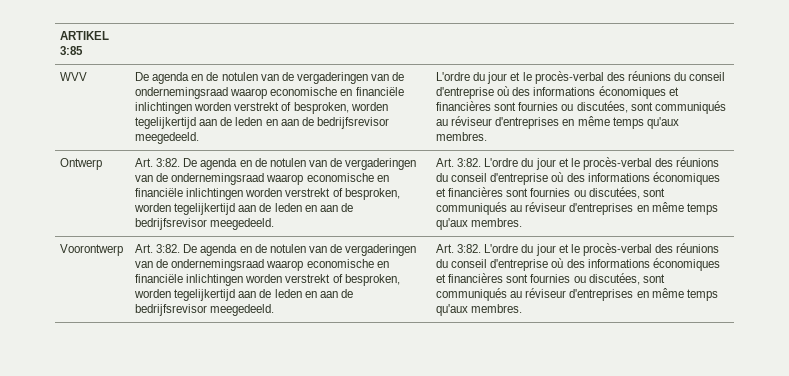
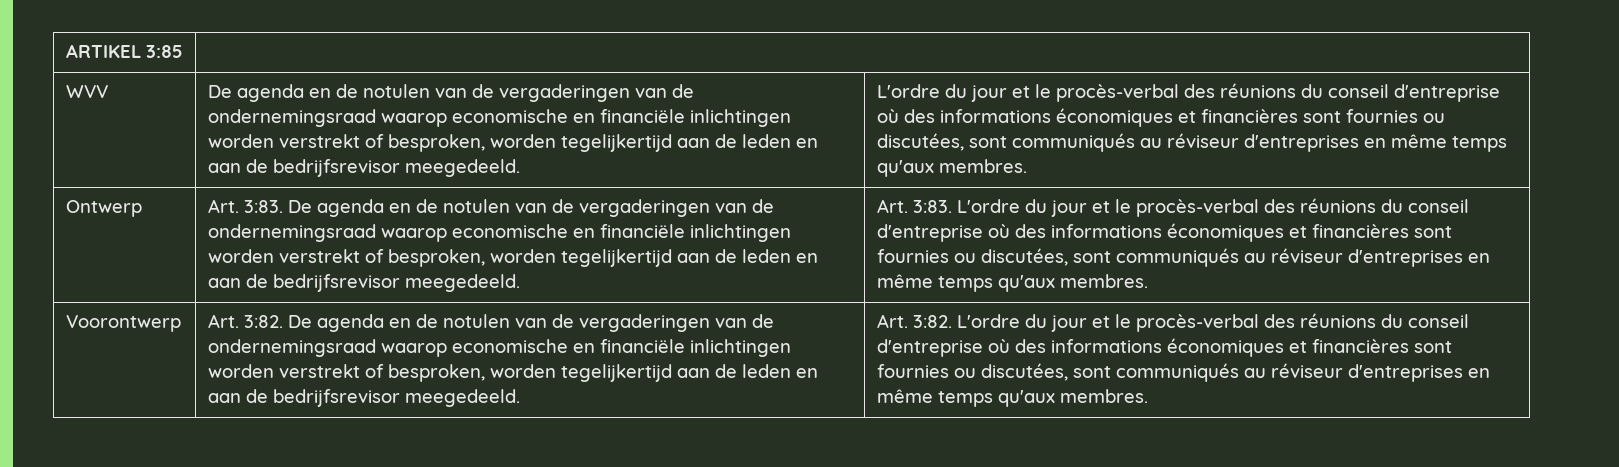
- Ontwerp | Art. 3:82. De agenda en de notulen van de vergaderingen van de ondernemingsraad waarop economische en financiële inlichtingen worden verstrekt of besproken, worden tegelijkertijd aan de leden en aan de bedrijfsrevisor meegedeeld. | Art. 3:82.
+ Ontwerp | Art. 3:83. De agenda en de notulen van de vergaderingen van de ondernemingsraad waarop economische en financiële inlichtingen worden verstrekt of besproken, worden tegelijkertijd aan de leden en aan de bedrijfsrevisor meegedeeld. | Art. 3:83.

